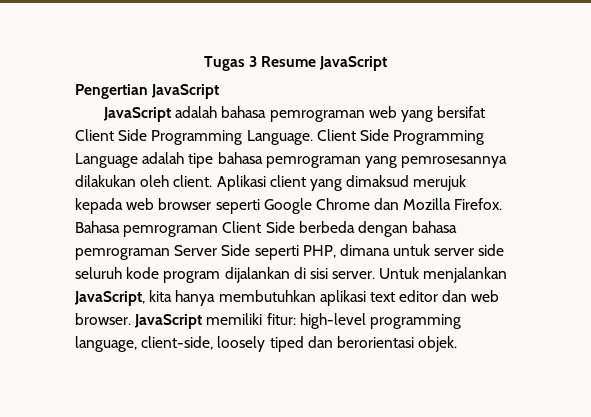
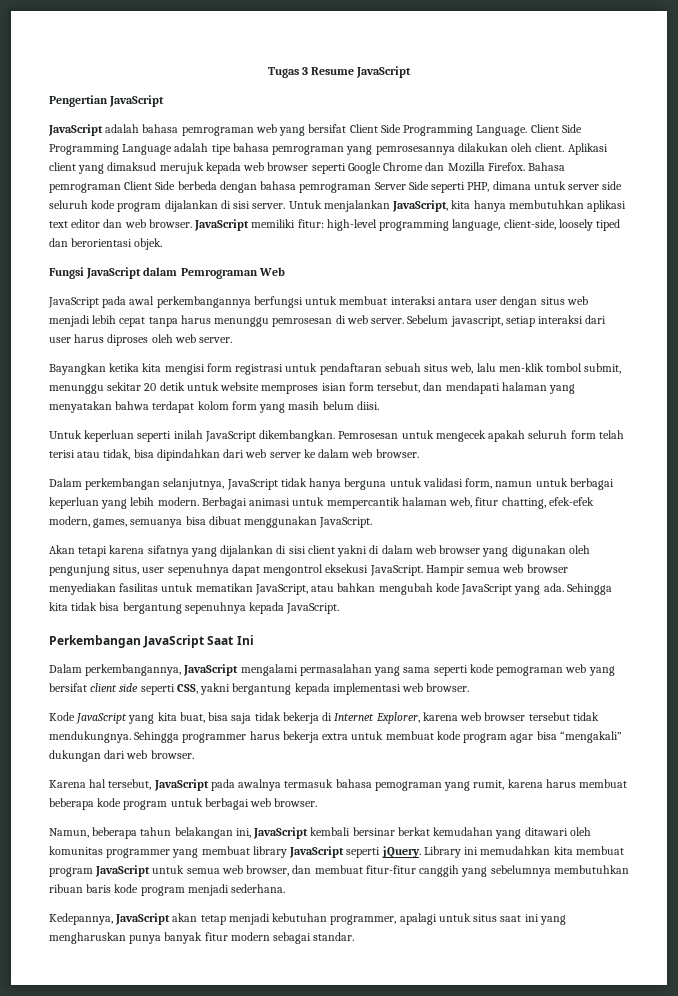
+ Fungsi JavaScript dalam Pemrograman Web
+ JavaScript pada awal perkembangannya berfungsi untuk membuat interaksi antara user dengan situs web menjadi lebih cepat tanpa harus menunggu pemrosesan di web server. Sebelum javascript, setiap interaksi dari user harus diproses oleh web server.
+ Bayangkan ketika kita mengisi form registrasi untuk pendaftaran sebuah situs web, lalu men-klik tombol submit, menunggu sekitar 20 detik untuk website memproses isian form tersebut, dan mendapati halaman yang menyatakan bahwa terdapat kolom form yang masih belum diisi.
+ Untuk keperluan seperti inilah JavaScript dikembangkan. Pemrosesan untuk mengecek apakah seluruh form telah terisi atau tidak, bisa dipindahkan dari web server ke dalam web browser.
+ Dalam perkembangan selanjutnya, JavaScript tidak hanya berguna untuk validasi form, namun untuk berbagai keperluan yang lebih modern. Berbagai animasi untuk mempercantik halaman web, fitur chatting, efek-efek modern, games, semuanya bisa dibuat menggunakan JavaScript.
+ Akan tetapi karena sifatnya yang dijalankan di sisi client yakni di dalam web browser yang digunakan oleh pengunjung situs, user sepenuhnya dapat mengontrol eksekusi JavaScript. Hampir semua web browser menyediakan fasilitas untuk mematikan JavaScript, atau bahkan mengubah kode JavaScript yang ada. Sehingga kita tidak bisa bergantung sepenuhnya kepada JavaScript.
+ Perkembangan JavaScript Saat Ini
+ Dalam perkembangannya, JavaScript mengalami permasalahan yang sama seperti kode pemograman web yang bersifat client side seperti CSS, yakni bergantung kepada implementasi web browser.
+ Kode JavaScript yang kita buat, bisa saja tidak bekerja di Internet Explorer, karena web browser tersebut tidak mendukungnya. Sehingga programmer harus bekerja extra untuk membuat kode program agar bisa “mengakali” dukungan dari web browser.
+ Karena hal tersebut, JavaScript pada awalnya termasuk bahasa pemograman yang rumit, karena harus membuat beberapa kode program untuk berbagai web browser.
+ Namun, beberapa tahun belakangan ini, JavaScript kembali bersinar berkat kemudahan yang ditawari oleh komunitas programmer yang membuat library JavaScript seperti jQuery. Library ini memudahkan kita membuat program JavaScript untuk semua web browser, dan membuat fitur-fitur canggih yang sebelumnya membutuhkan ribuan baris kode program menjadi sederhana.
+ Kedepannya, JavaScript akan tetap menjadi kebutuhan programmer, apalagi untuk situs saat ini yang mengharuskan punya banyak fitur modern sebagai standar.

